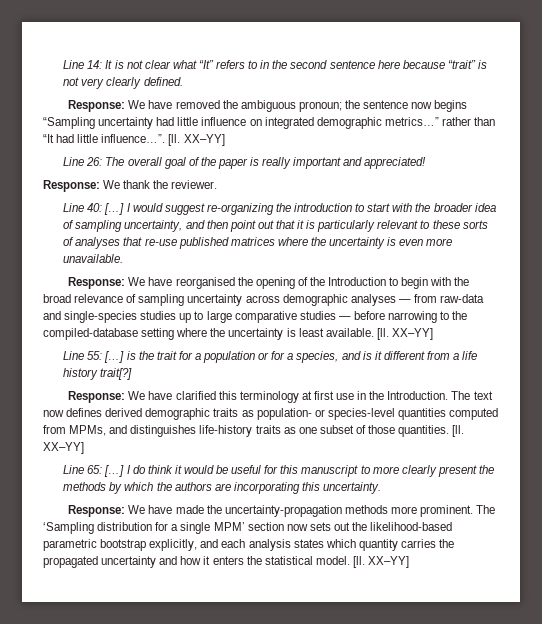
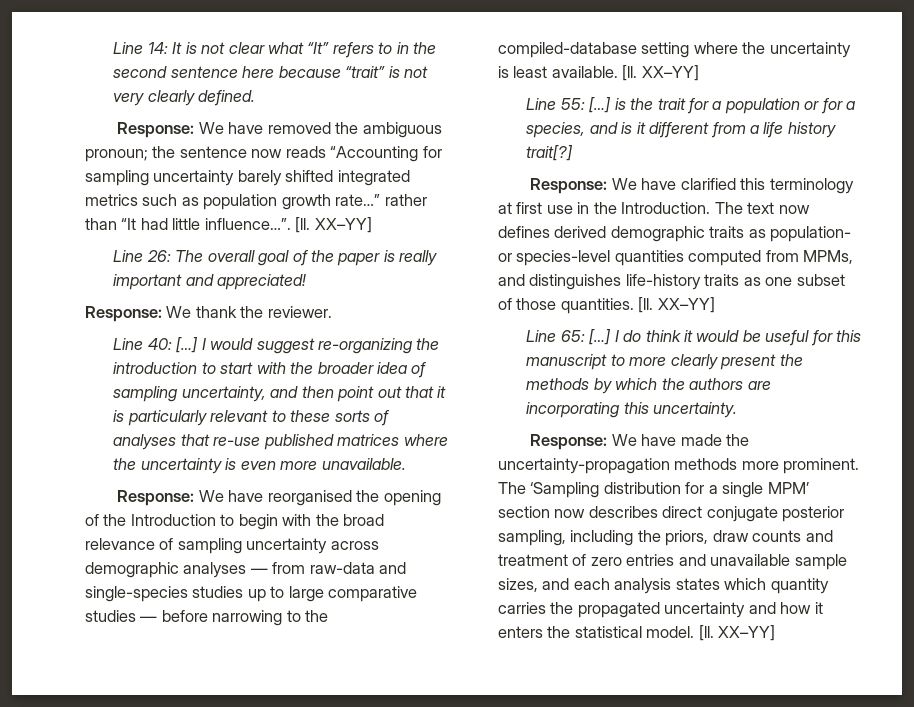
- Response: We have removed the ambiguous pronoun; the sentence now begins “Sampling uncertainty had little influence on integrated demographic metrics…” rather than “It had little influence…”.
+ Response: We have removed the ambiguous pronoun; the sentence now reads “Accounting for sampling uncertainty barely shifted integrated metrics such as population growth rate…” rather than “It had little influence…”.
- The ‘Sampling distribution for a single MPM’ section now sets out the likelihood-based parametric bootstrap explicitly, and each analysis states which quantity carries the propagated uncertainty and how it enters the statistical model.
+ The ‘Sampling distribution for a single MPM’ section now describes direct conjugate posterior sampling, including the priors, draw counts and treatment of zero entries and unavailable sample sizes, and each analysis states which quantity carries the propagated uncertainty and how it enters the statistical model.

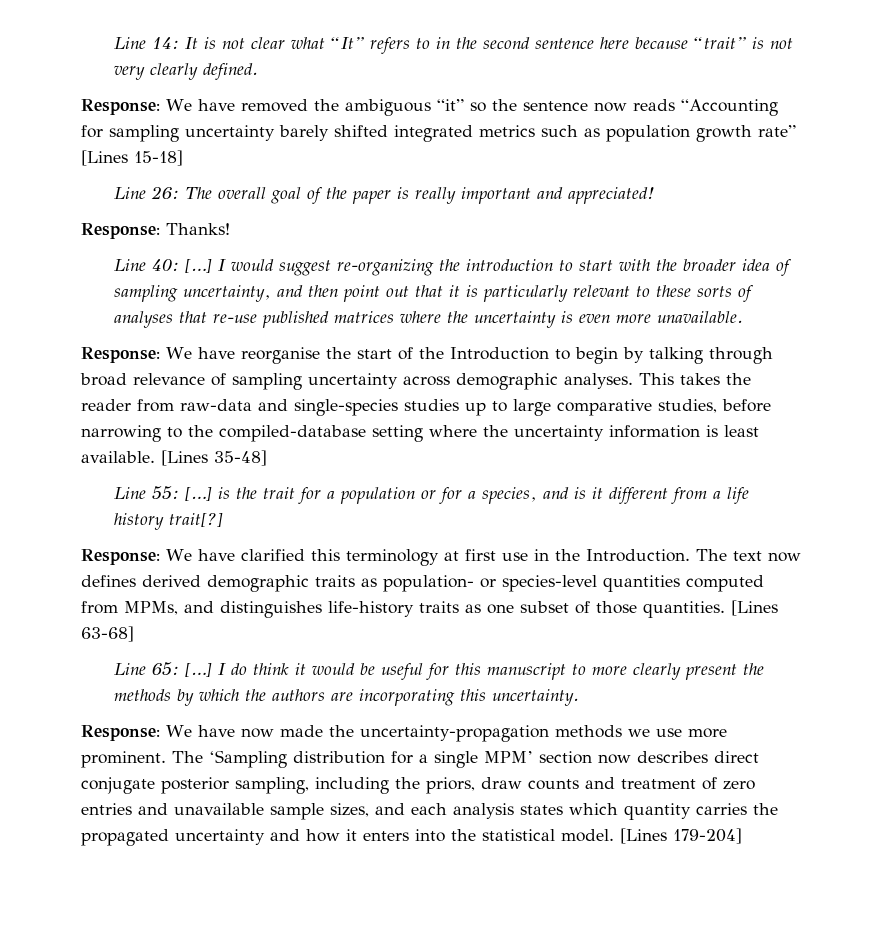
- Response: We have removed the ambiguous pronoun; the sentence now reads “Accounting for sampling uncertainty barely shifted integrated metrics such as population growth rate…” rather than “It had little influence…”. [ll. XX–YY]
+ Response: We have removed the ambiguous “it” so the sentence now reads “Accounting for sampling uncertainty barely shifted integrated metrics such as population growth rate” [Lines 15-18]
- Response: We thank the reviewer.
+ Response: Thanks!
- Response: We have reorganised the opening of the Introduction to begin with the broad relevance of sampling uncertainty across demographic analyses — from raw-data and single-species studies up to large comparative studies — before narrowing to the compiled-database setting where the uncertainty is least available. [ll. XX–YY]
+ Response: We have reorganise the start of the Introduction to begin by talking through broad relevance of sampling uncertainty across demographic analyses. This takes the reader from raw-data and single-species studies up to large comparative studies, before narrowing to the compiled-database setting where the uncertainty information is least available. [Lines 35-48]
- The text now defines derived demographic traits as population- or species-level quantities computed from MPMs, and distinguishes life-history traits as one subset of those quantities. [ll. XX–YY]
+ The text now defines derived demographic traits as population- or species-level quantities computed from MPMs, and distinguishes life-history traits as one subset of those quantities. [Lines 63-68]
- Response: We have made the uncertainty-propagation methods more prominent.
+ Response: We have now made the uncertainty-propagation methods we use more prominent.
- The ‘Sampling distribution for a single MPM’ section now describes direct conjugate posterior sampling, including the priors, draw counts and treatment of zero entries and unavailable sample sizes, and each analysis states which quantity carries the propagated uncertainty and how it enters the statistical model. [ll. XX–YY]
+ The ‘Sampling distribution for a single MPM’ section now describes direct conjugate posterior sampling, including the priors, draw counts and treatment of zero entries and unavailable sample sizes, and each analysis states which quantity carries the propagated uncertainty and how it enters into the statistical model. [Lines 179-204]

